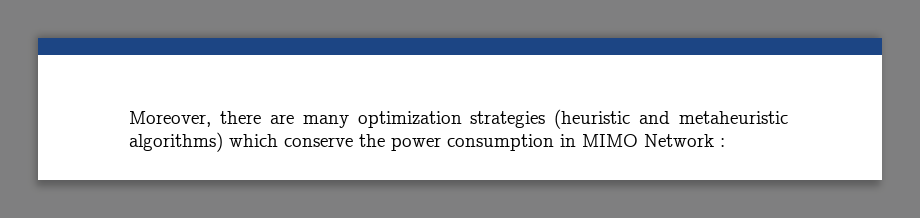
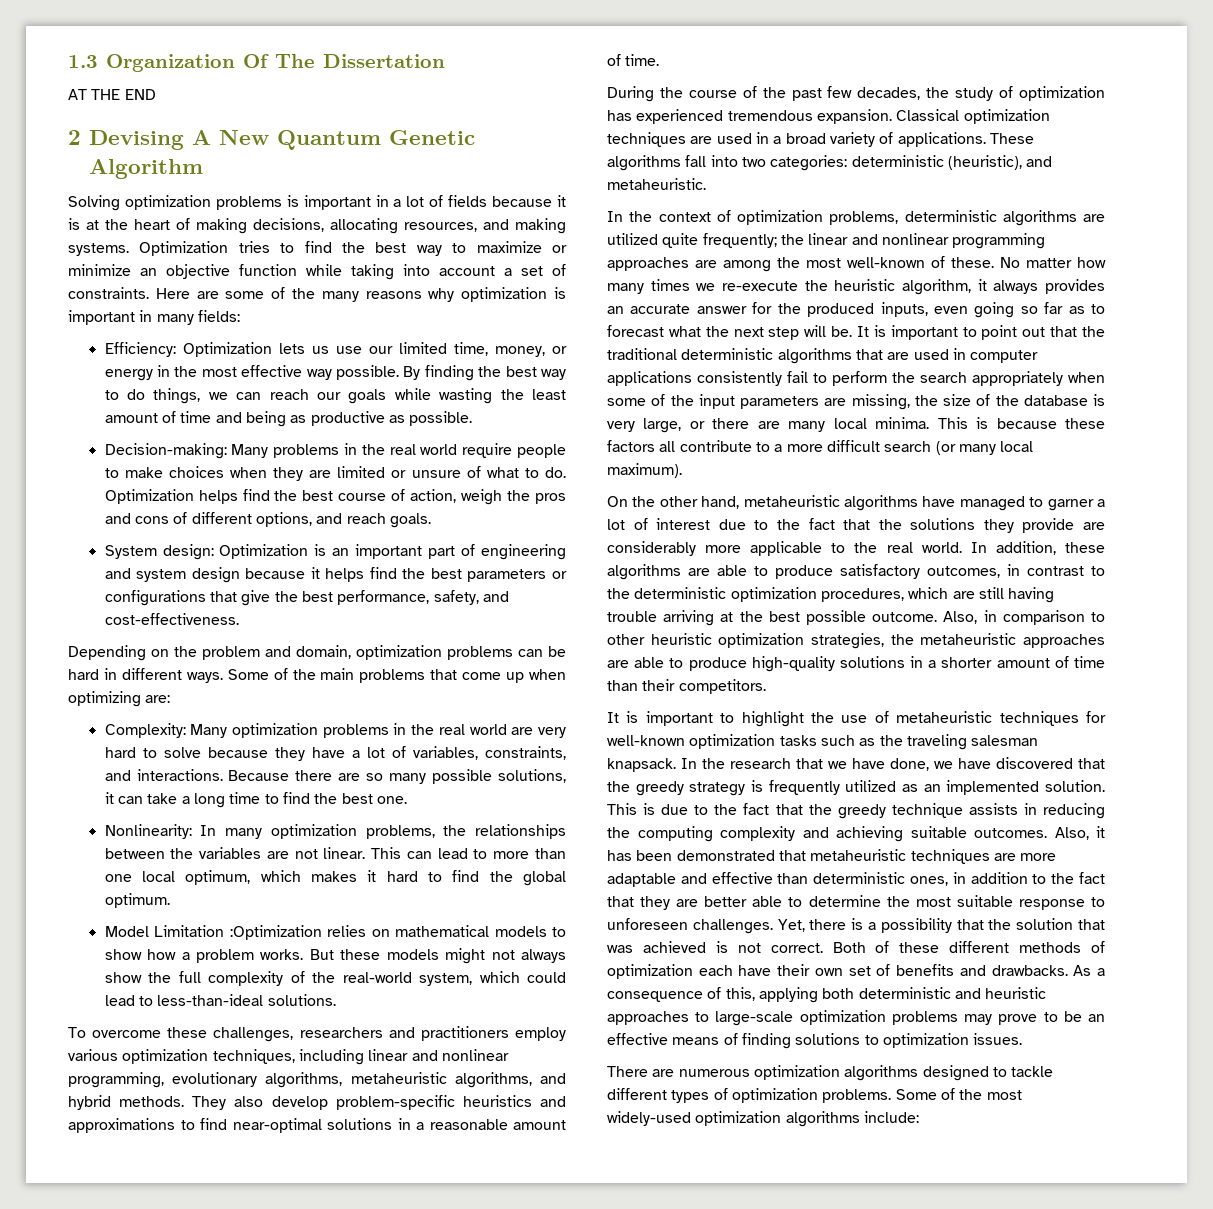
- Moreover, there are many optimization strategies (heuristic and metaheuristic algorithms) which conserve the power consumption in MIMO Network :
+ 1.3 Organization Of The Dissertation
+ AT THE END
+ 2 Devising A New Quantum Genetic Algorithm
+ Solving optimization problems is important in a lot of fields because it is at the heart of making decisions, allocating resources, and making systems. Optimization tries to find the best way to maximize or minimize an objective function while taking into account a set of constraints. Here are some of the many reasons why optimization is important in many fields:
+ Efficiency: Optimization lets us use our limited time, money, or energy in the most effective way possible. By finding the best way to do things, we can reach our goals while wasting the least amount of time and being as productive as possible.
+ Decision-making: Many problems in the real world require people to make choices when they are limited or unsure of what to do. Optimization helps find the best course of action, weigh the pros and cons of different options, and reach goals.
+ System design: Optimization is an important part of engineering and system design because it helps find the best parameters or configurations that give the best performance, safety, and cost-effectiveness.
+ Depending on the problem and domain, optimization problems can be hard in different ways. Some of the main problems that come up when optimizing are:
+ Complexity: Many optimization problems in the real world are very hard to solve because they have a lot of variables, constraints, and interactions. Because there are so many possible solutions, it can take a long time to find the best one.
+ Nonlinearity: In many optimization problems, the relationships between the variables are not linear. This can lead to more than one local optimum, which makes it hard to find the global optimum.
+ Model Limitation :Optimization relies on mathematical models to show how a problem works. But these models might not always show the full complexity of the real-world system, which could lead to less-than-ideal solutions.
+ To overcome these challenges, researchers and practitioners employ various optimization techniques, including linear and nonlinear programming, evolutionary algorithms, metaheuristic algorithms, and hybrid methods. They also develop problem-specific heuristics and approximations to find near-optimal solutions in a reasonable amount of time.
+ During the course of the past few decades, the study of optimization has experienced tremendous expansion. Classical optimization techniques are used in a broad variety of applications. These algorithms fall into two categories: deterministic (heuristic), and metaheuristic.
+ In the context of optimization problems, deterministic algorithms are utilized quite frequently; the linear and nonlinear programming approaches are among the most well-known of these. No matter how many times we re-execute the heuristic algorithm, it always provides an accurate answer for the produced inputs, even going so far as to forecast what the next step will be. It is important to point out that the traditional deterministic algorithms that are used in computer applications consistently fail to perform the search appropriately when some of the input parameters are missing, the size of the database is very large, or there are many local minima. This is because these factors all contribute to a more difficult search (or many local maximum).
+ On the other hand, metaheuristic algorithms have managed to garner a lot of interest due to the fact that the solutions they provide are considerably more applicable to the real world. In addition, these algorithms are able to produce satisfactory outcomes, in contrast to the deterministic optimization procedures, which are still having trouble arriving at the best possible outcome. Also, in comparison to other heuristic optimization strategies, the metaheuristic approaches are able to produce high-quality solutions in a shorter amount of time than their competitors.
+ It is important to highlight the use of metaheuristic techniques for well-known optimization tasks such as the traveling salesman knapsack. In the research that we have done, we have discovered that the greedy strategy is frequently utilized as an implemented solution. This is due to the fact that the greedy technique assists in reducing the computing complexity and achieving suitable outcomes. Also, it has been demonstrated that metaheuristic techniques are more adaptable and effective than deterministic ones, in addition to the fact that they are better able to determine the most suitable response to unforeseen challenges. Yet, there is a possibility that the solution that was achieved is not correct. Both of these different methods of optimization each have their own set of benefits and drawbacks. As a consequence of this, applying both deterministic and heuristic approaches to large-scale optimization problems may prove to be an effective means of finding solutions to optimization issues.
+ There are numerous optimization algorithms designed to tackle different types of optimization problems. Some of the most widely-used optimization algorithms include:

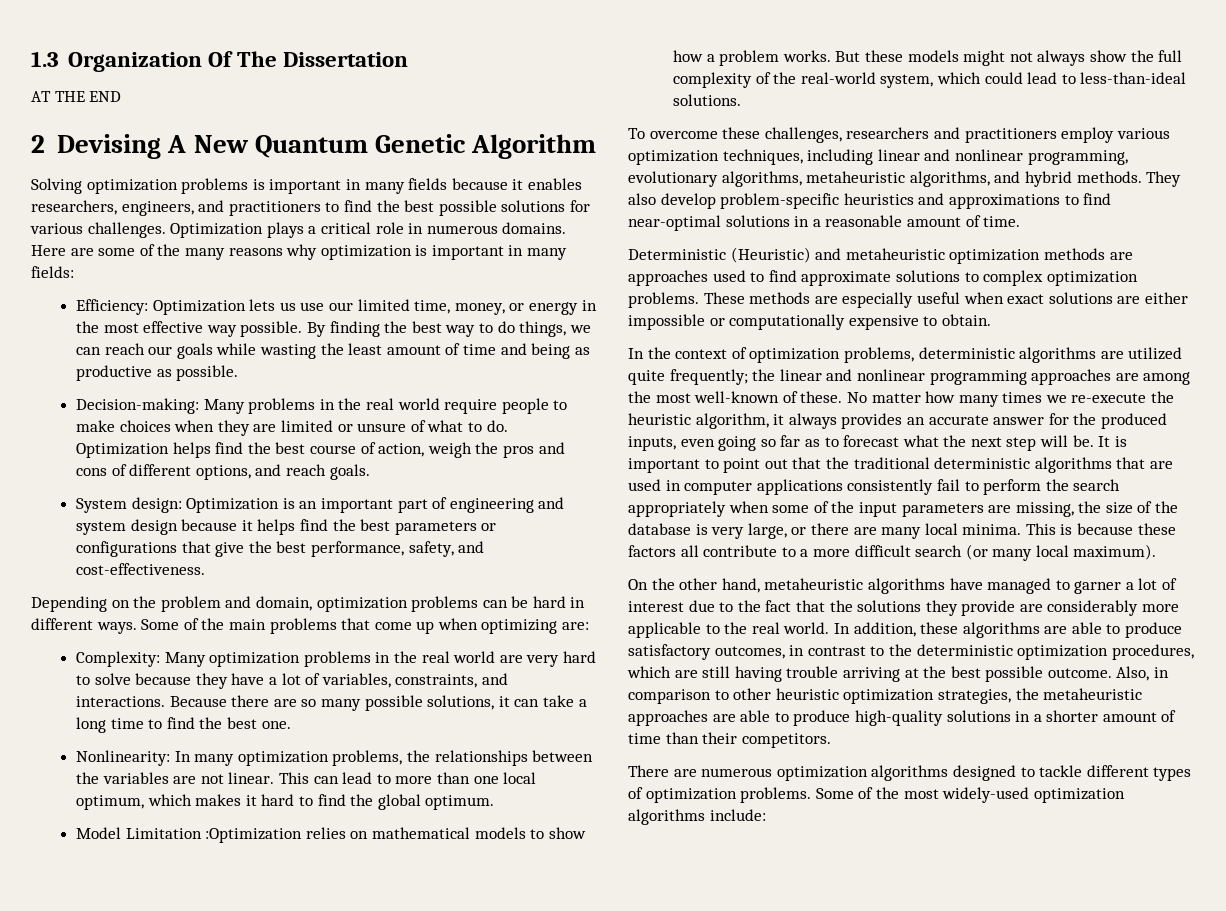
- Solving optimization problems is important in a lot of fields because it is at the heart of making decisions, allocating resources, and making systems. Optimization tries to find the best way to maximize or minimize an objective function while taking into account a set of constraints.
+ Solving optimization problems is important in many fields because it enables researchers, engineers, and practitioners to find the best possible solutions for various challenges. Optimization plays a critical role in numerous domains.
- During the course of the past few decades, the study of optimization has experienced tremendous expansion. Classical optimization techniques are used in a broad variety of applications. These algorithms fall into two categories: deterministic (heuristic), and metaheuristic.
+ Deterministic (Heuristic) and metaheuristic optimization methods are approaches used to find approximate solutions to complex optimization problems. These methods are especially useful when exact solutions are either impossible or computationally expensive to obtain.
- It is important to highlight the use of metaheuristic techniques for well-known optimization tasks such as the traveling salesman knapsack. In the research that we have done, we have discovered that the greedy strategy is frequently utilized as an implemented solution. This is due to the fact that the greedy technique assists in reducing the computing complexity and achieving suitable outcomes. Also, it has been demonstrated that metaheuristic techniques are more adaptable and effective than deterministic ones, in addition to the fact that they are better able to determine the most suitable response to unforeseen challenges. Yet, there is a possibility that the solution that was achieved is not correct. Both of these different methods of optimization each have their own set of benefits and drawbacks. As a consequence of this, applying both deterministic and heuristic approaches to large-scale optimization problems may prove to be an effective means of finding solutions to optimization issues.

